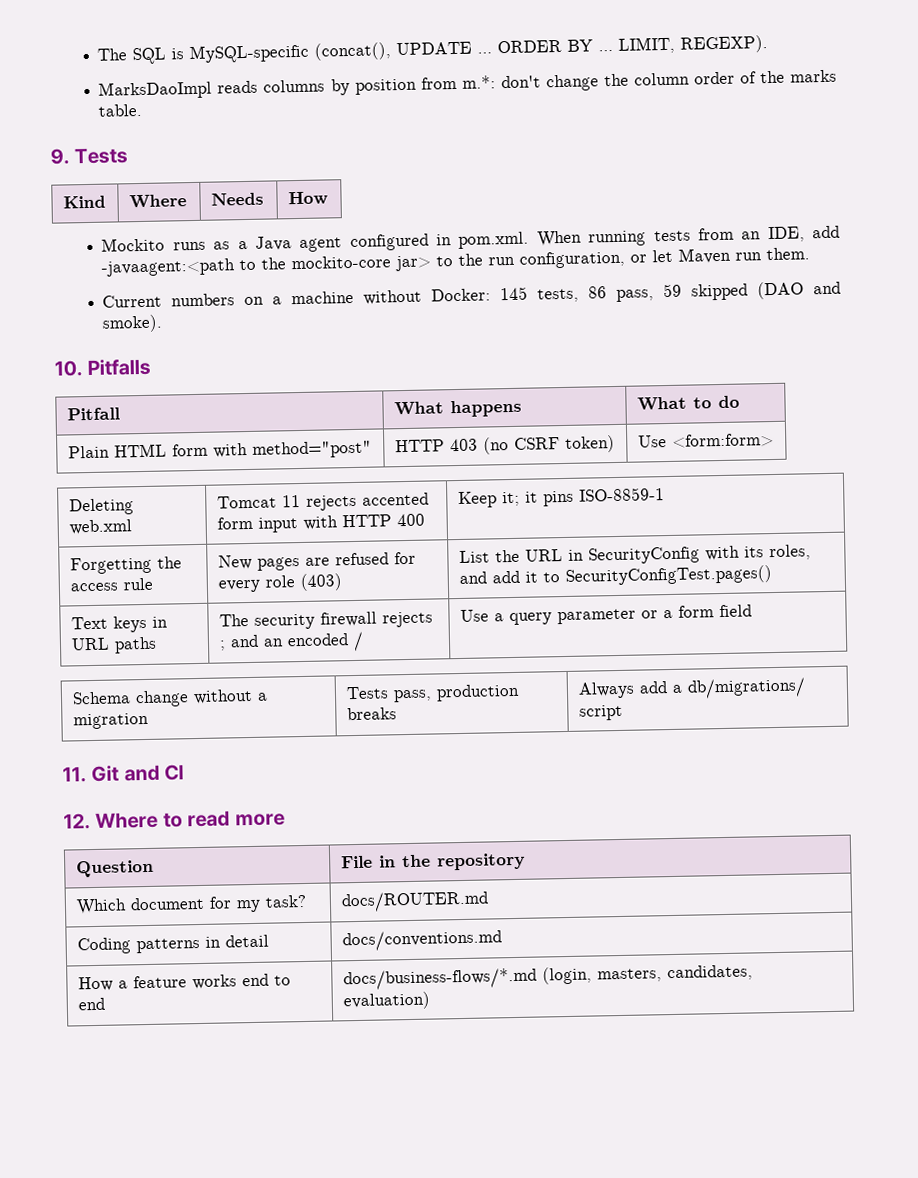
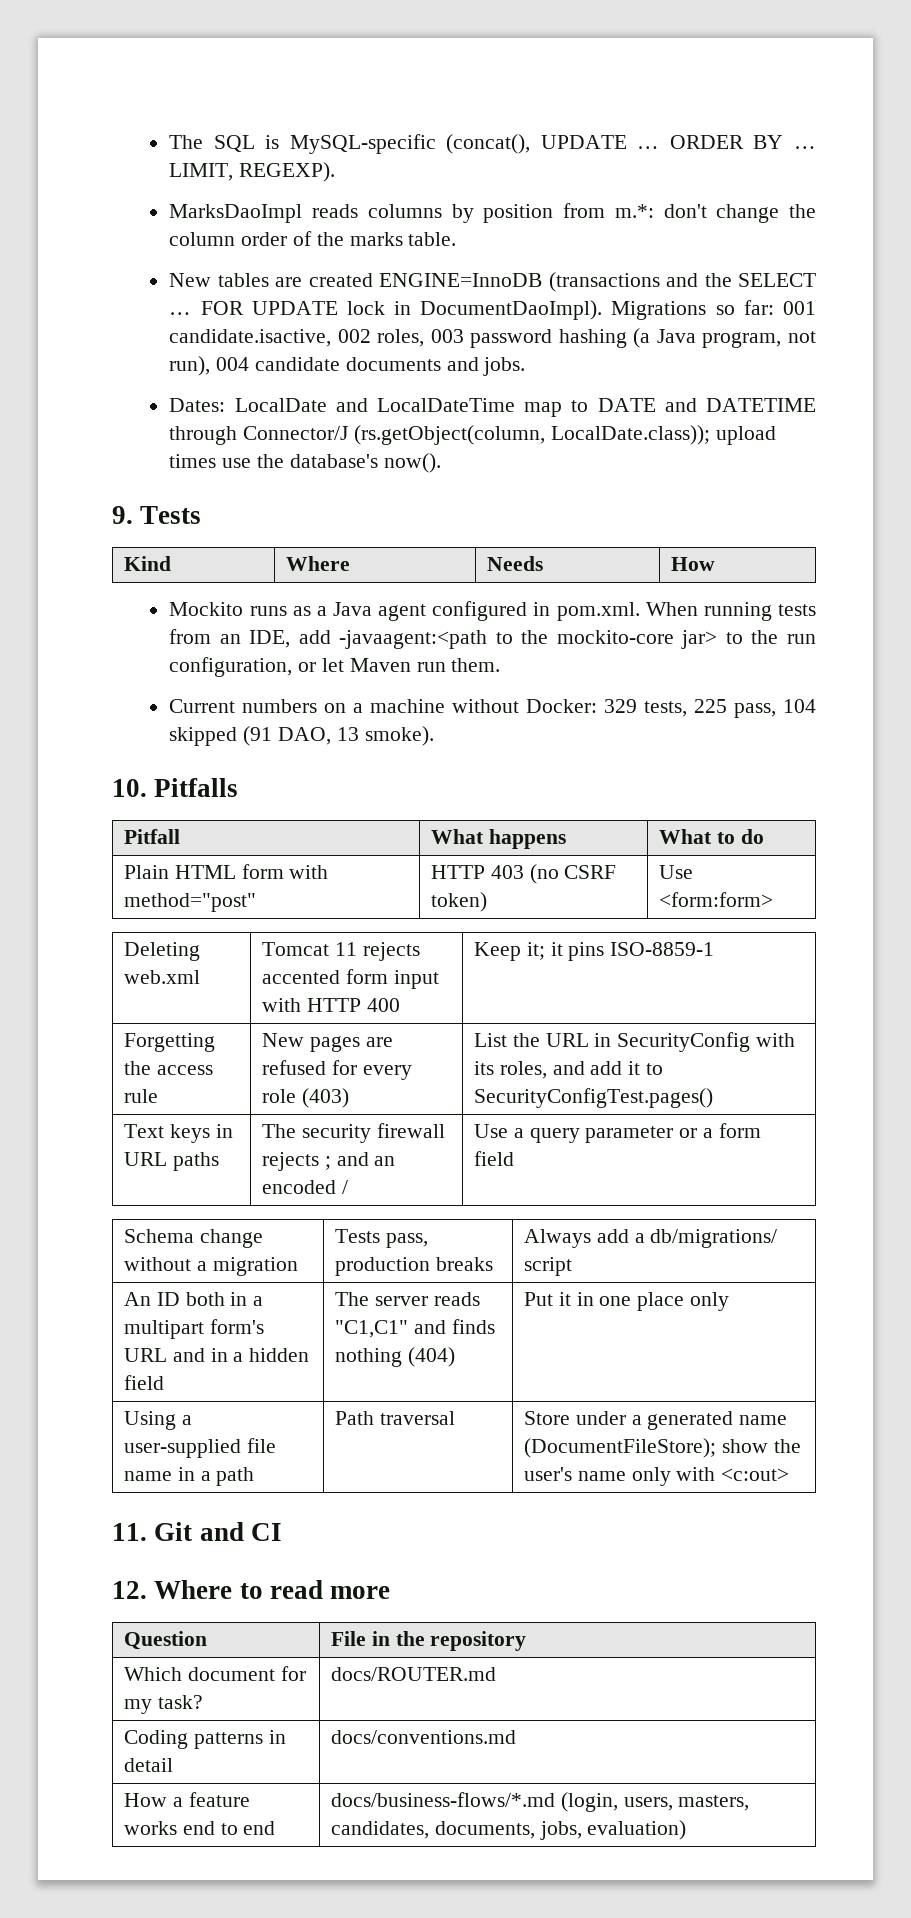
+ New tables are created ENGINE=InnoDB (transactions and the SELECT … FOR UPDATE lock in DocumentDaoImpl). Migrations so far: 001 candidate.isactive, 002 roles, 003 password hashing (a Java program, not run), 004 candidate documents and jobs.
+ Dates: LocalDate and LocalDateTime map to DATE and DATETIME through Connector/J (rs.getObject(column, LocalDate.class)); upload times use the database's now().
- Current numbers on a machine without Docker: 145 tests, 86 pass, 59 skipped (DAO and smoke).
+ Current numbers on a machine without Docker: 329 tests, 225 pass, 104 skipped (91 DAO, 13 smoke).
+ An ID both in a multipart form's URL and in a hidden field | The server reads "C1,C1" and finds nothing (404) | Put it in one place only
+ Using a user-supplied file name in a path | Path traversal | Store under a generated name (DocumentFileStore); show the user's name only with <c:out>
- How a feature works end to end | docs/business-flows/*.md (login, masters, candidates, evaluation)
+ How a feature works end to end | docs/business-flows/*.md (login, users, masters, candidates, documents, jobs, evaluation)

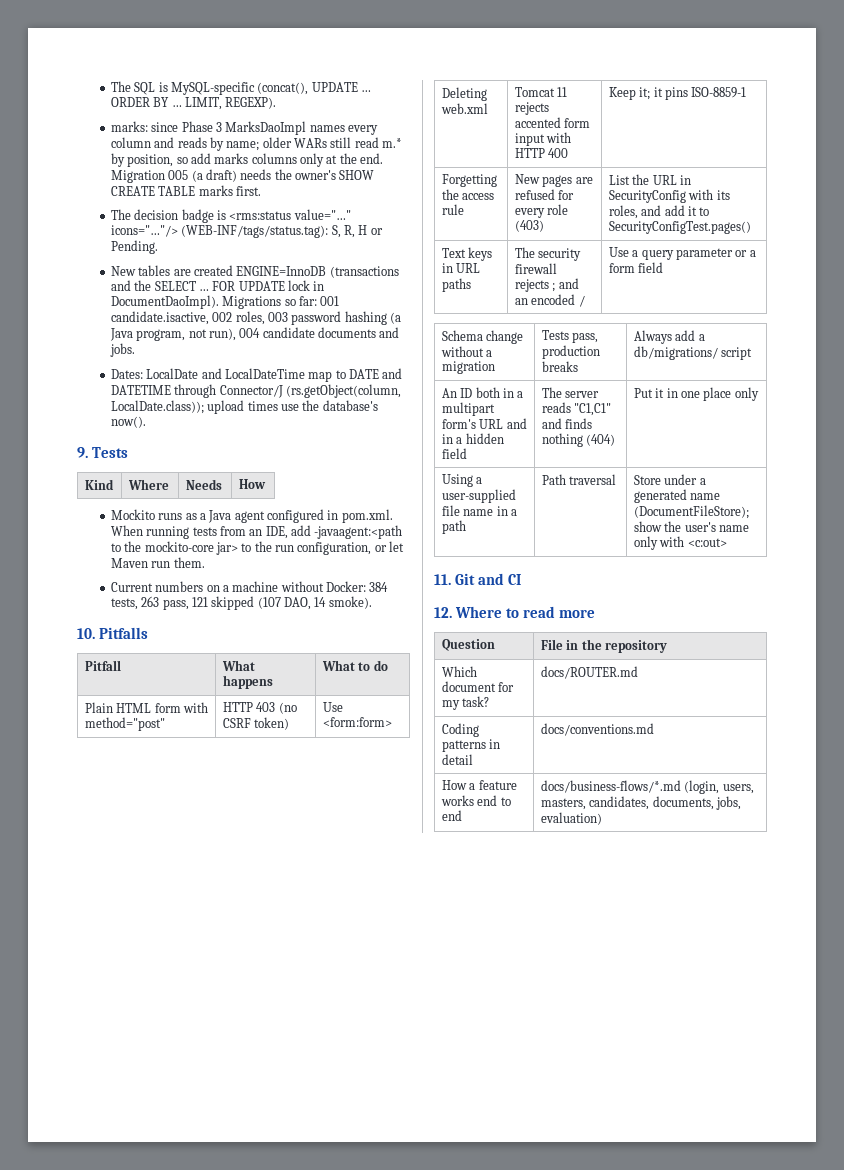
- MarksDaoImpl reads columns by position from m.*: don't change the column order of the marks table.
+ marks: since Phase 3 MarksDaoImpl names every column and reads by name; older WARs still read m.* by position, so add marks columns only at the end. Migration 005 (a draft) needs the owner's SHOW CREATE TABLE marks first.
+ The decision badge is <rms:status value="…" icons="…"/> (WEB-INF/tags/status.tag): S, R, H or Pending.
- Current numbers on a machine without Docker: 329 tests, 225 pass, 104 skipped (91 DAO, 13 smoke).
+ Current numbers on a machine without Docker: 384 tests, 263 pass, 121 skipped (107 DAO, 14 smoke).

